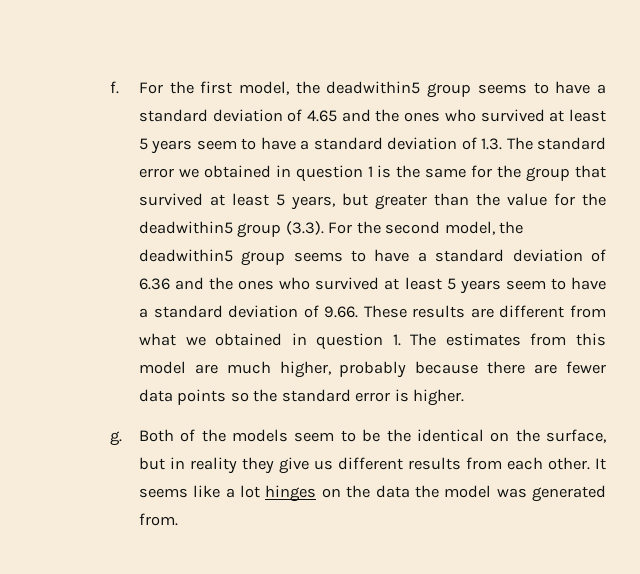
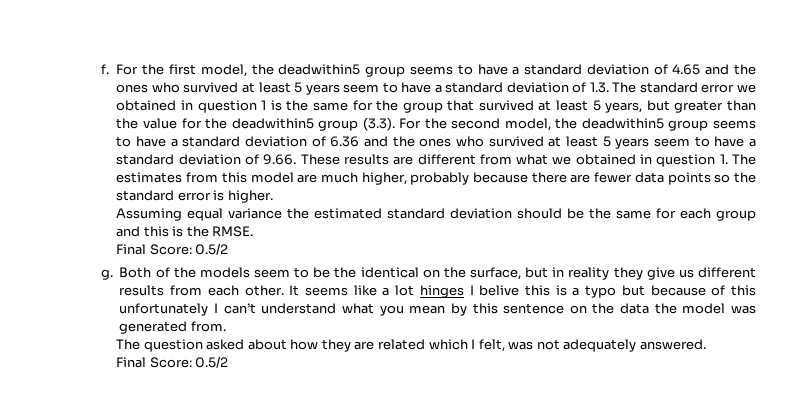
+ Assuming equal variance the estimated standard deviation should be the same for each group and this is the RMSE.
+ Final Score: 0.5/2
- It seems like a lot hinges on the data the model was generated from.
+ It seems like a lot hinges I belive this is a typo but because of this unfortunately I can’t understand what you mean by this sentence on the data the model was generated from.
+ The question asked about how they are related which I felt, was not adequately answered.
+ Final Score: 0.5/2

